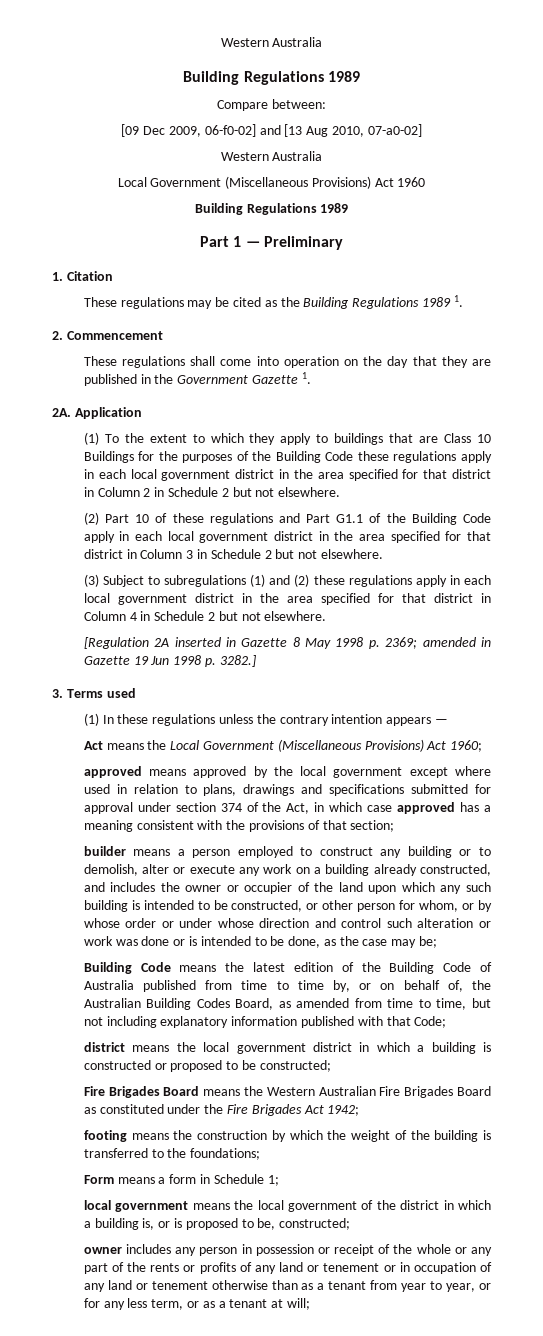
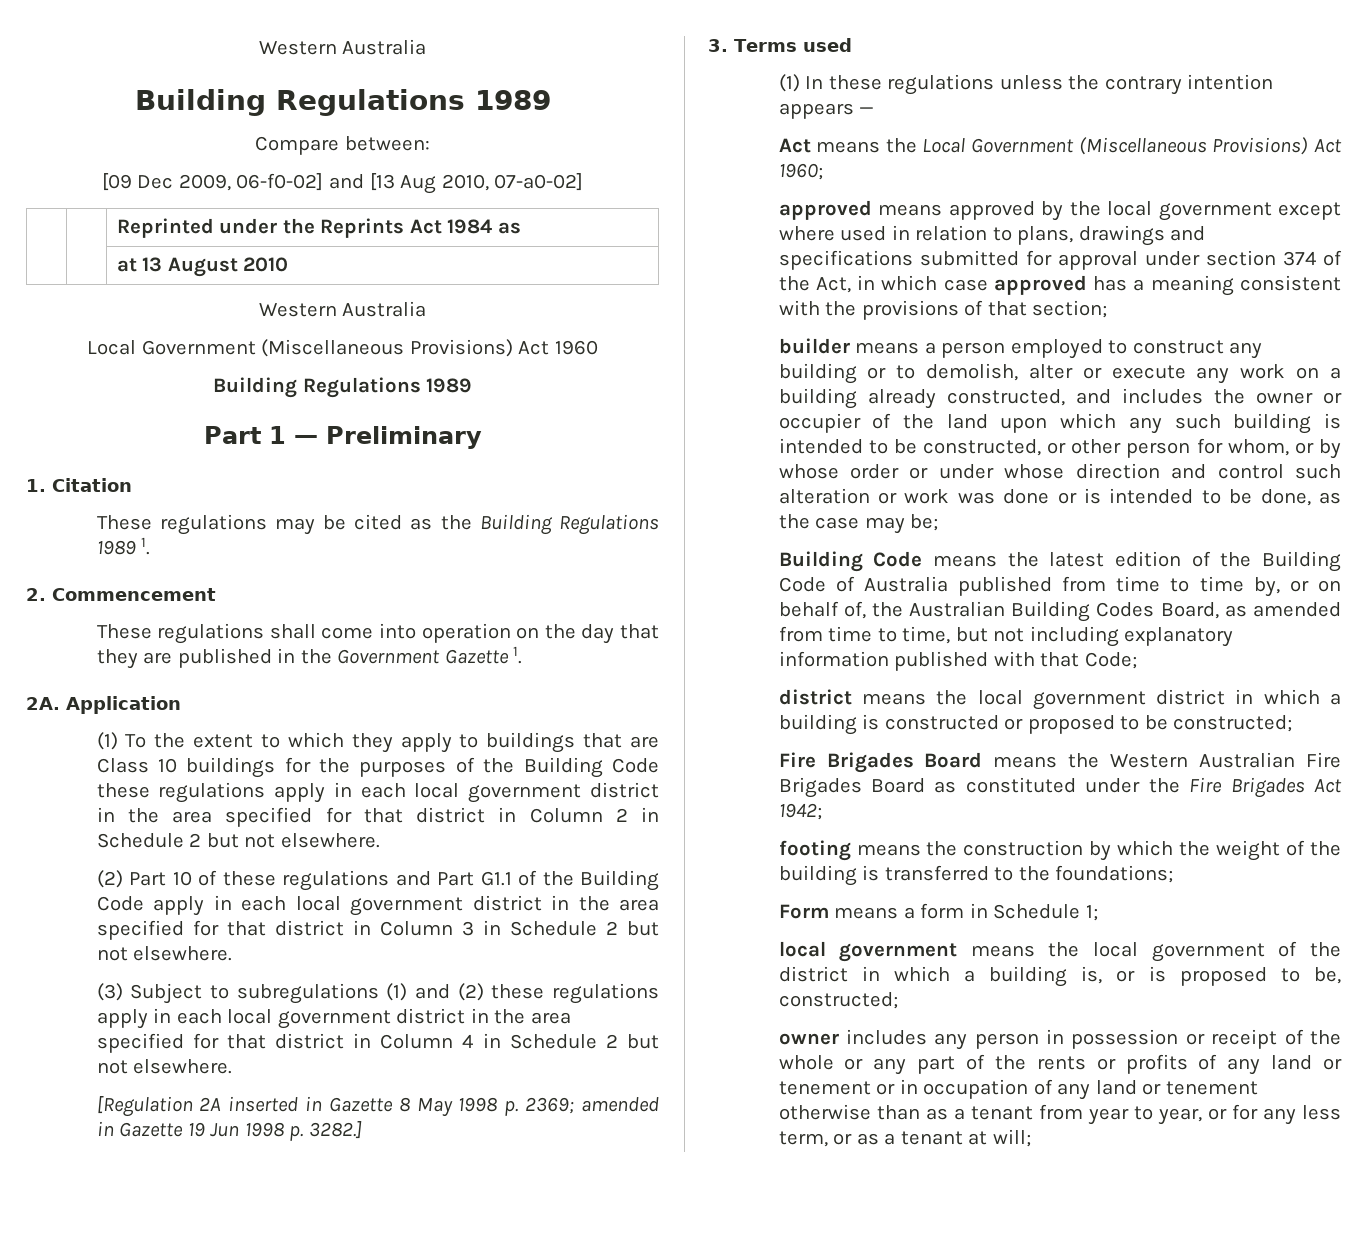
+ | | Reprinted under the Reprints Act 1984 as
+ | | at 13 August 2010
- (1) To the extent to which they apply to buildings that are Class 10 Buildings for the purposes of the Building Code these regulations apply in each local government district in the area specified for that district in Column 2 in Schedule 2 but not elsewhere.
+ (1) To the extent to which they apply to buildings that are Class 10 buildings for the purposes of the Building Code these regulations apply in each local government district in the area specified for that district in Column 2 in Schedule 2 but not elsewhere.

